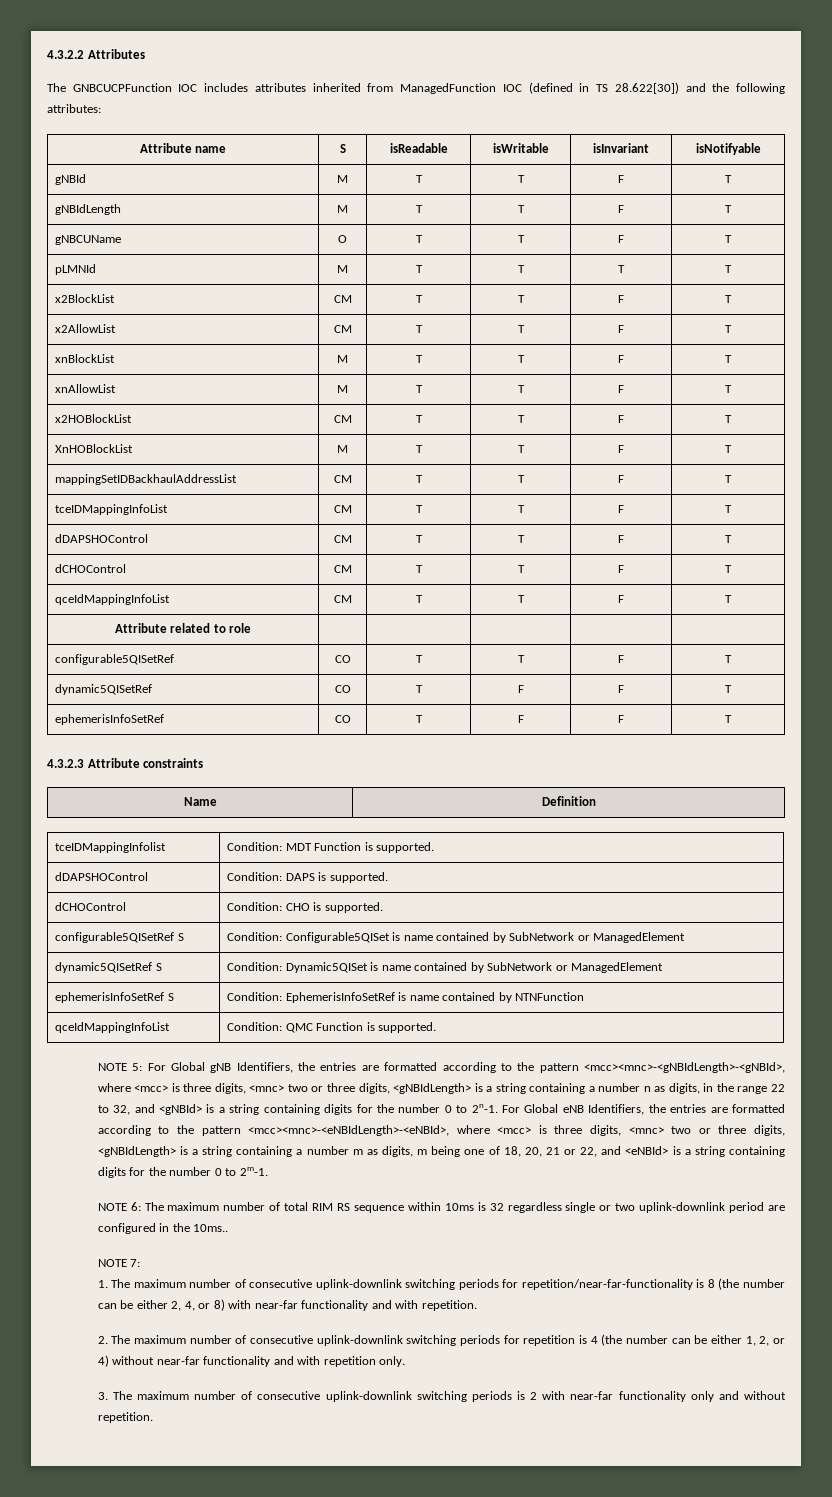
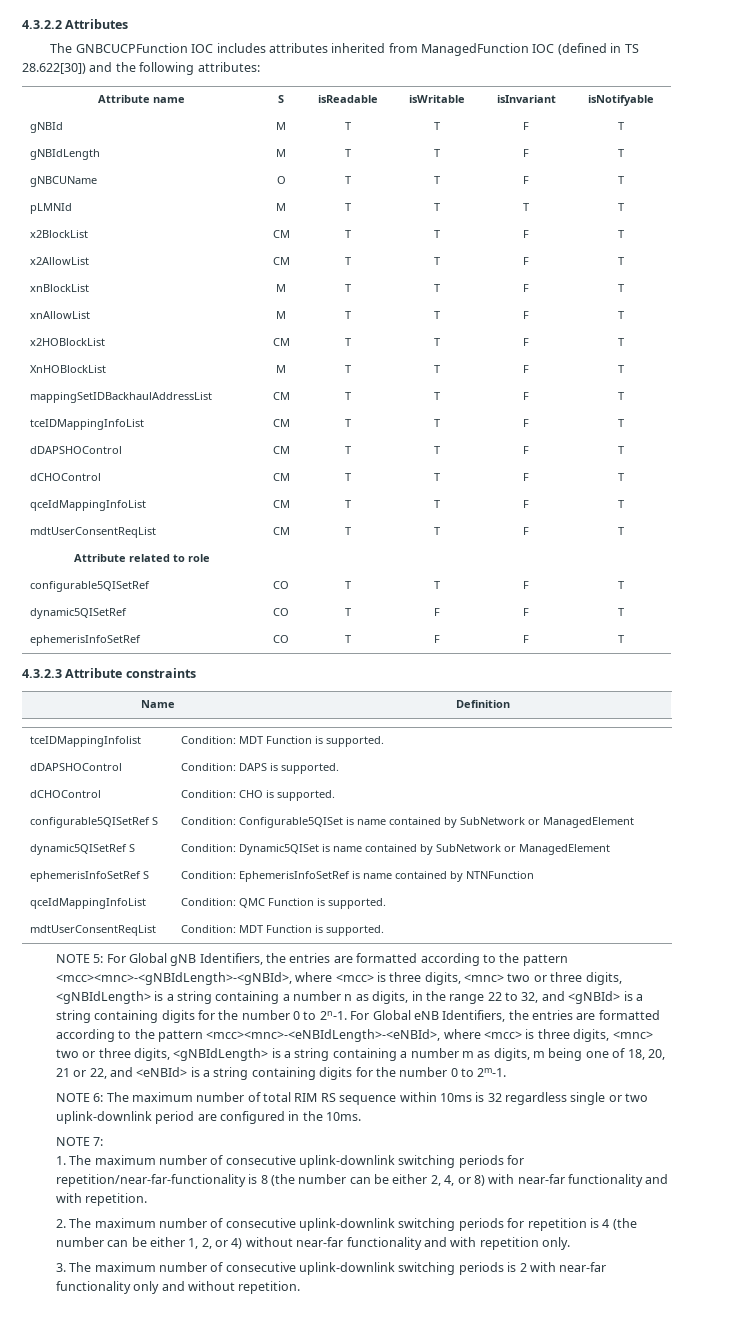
+ mdtUserConsentReqList | CM | T | T | F | T
+ mdtUserConsentReqList | Condition: MDT Function is supported.
- NOTE 6: The maximum number of total RIM RS sequence within 10ms is 32 regardless single or two uplink-downlink period are configured in the 10ms..
+ NOTE 6: The maximum number of total RIM RS sequence within 10ms is 32 regardless single or two uplink-downlink period are configured in the 10ms.

